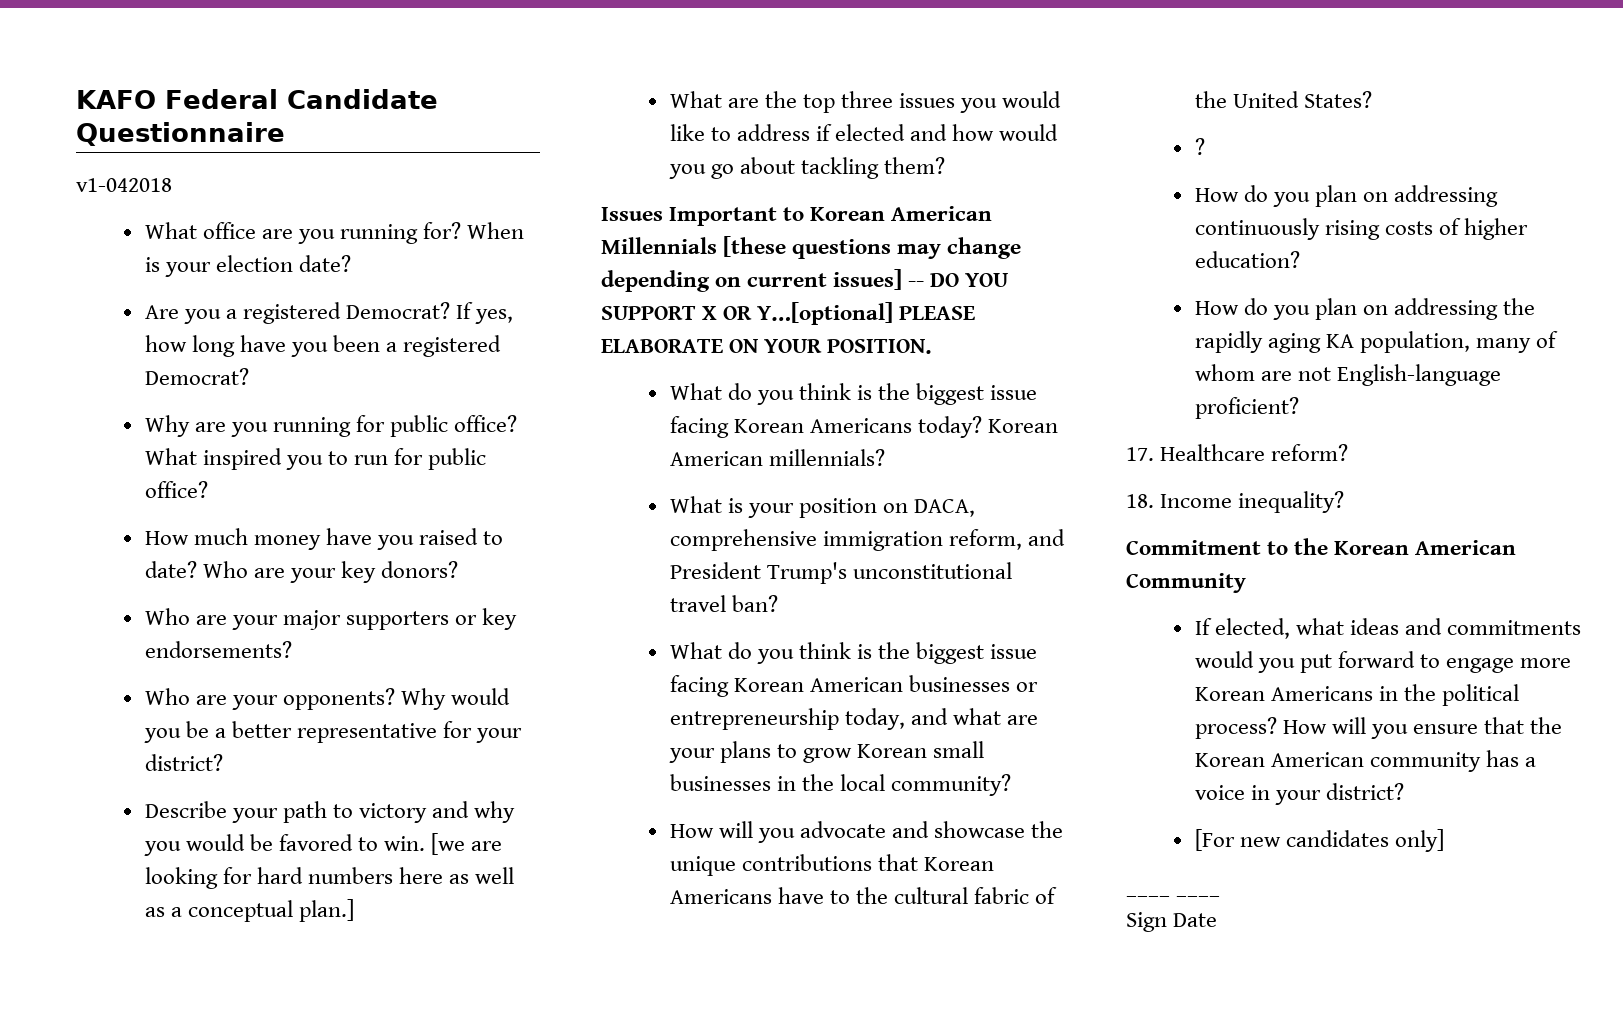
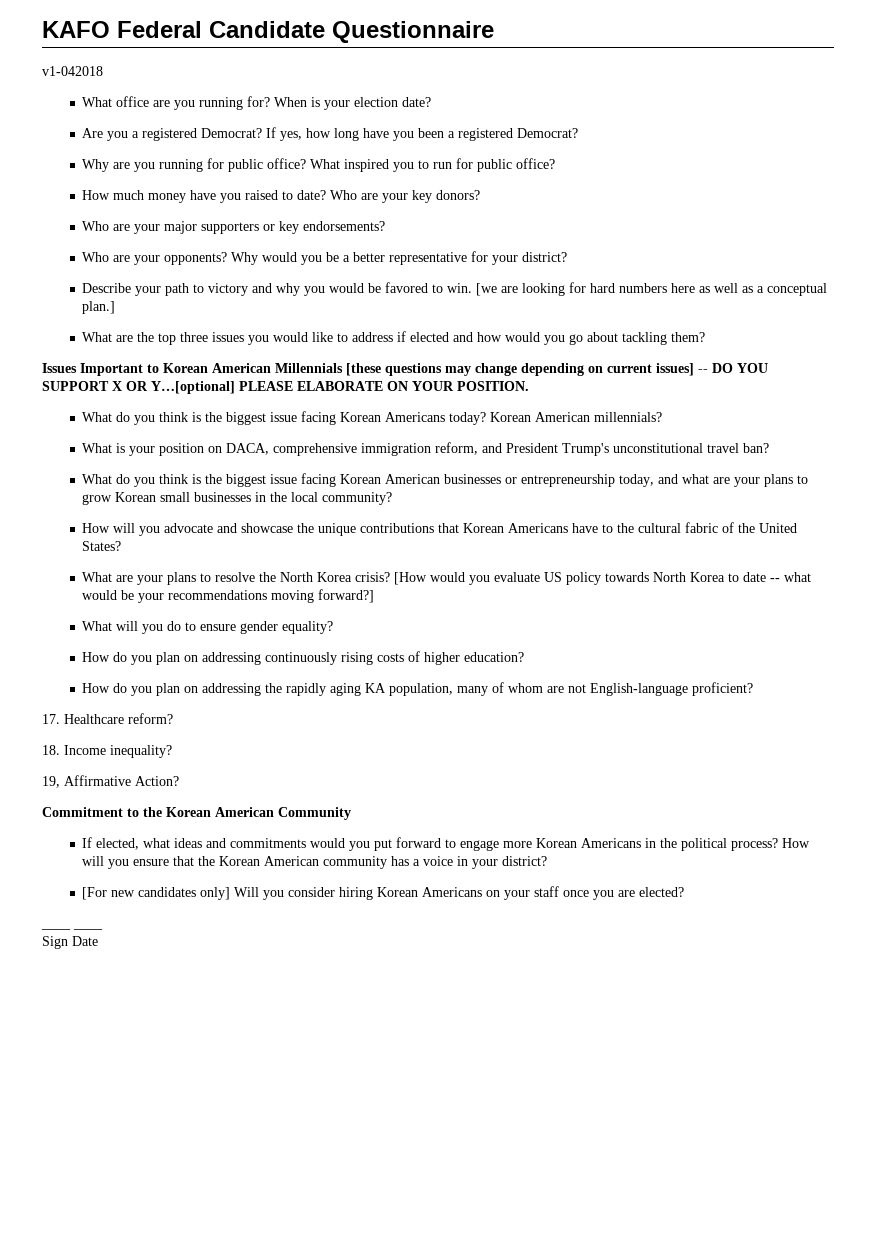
- ?
+ What are your plans to resolve the North Korea crisis? [How would you evaluate US policy towards North Korea to date -- what would be your recommendations moving forward?]
+ What will you do to ensure gender equality?
+ 19, Affirmative Action?
- [For new candidates only]
+ [For new candidates only] Will you consider hiring Korean Americans on your staff once you are elected?

